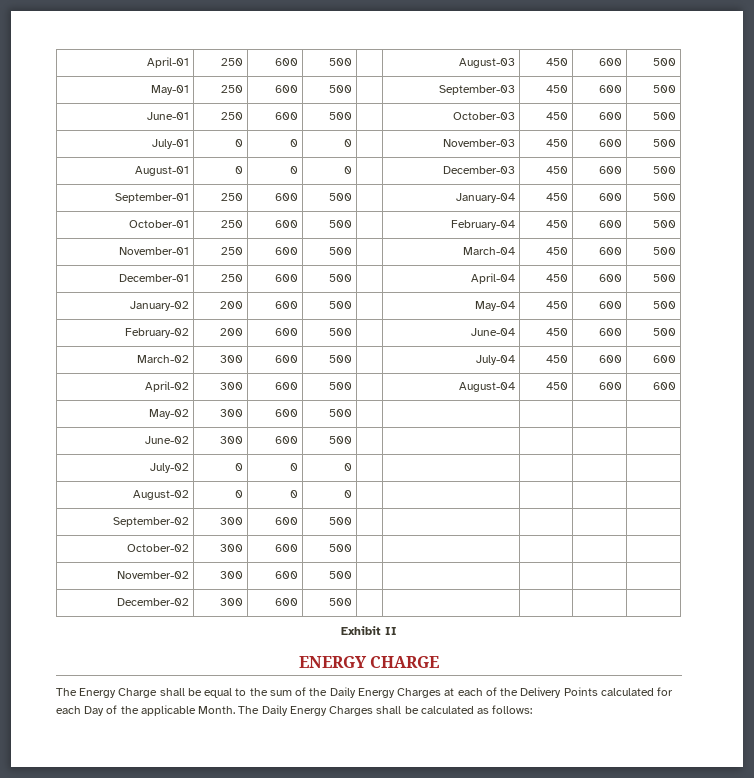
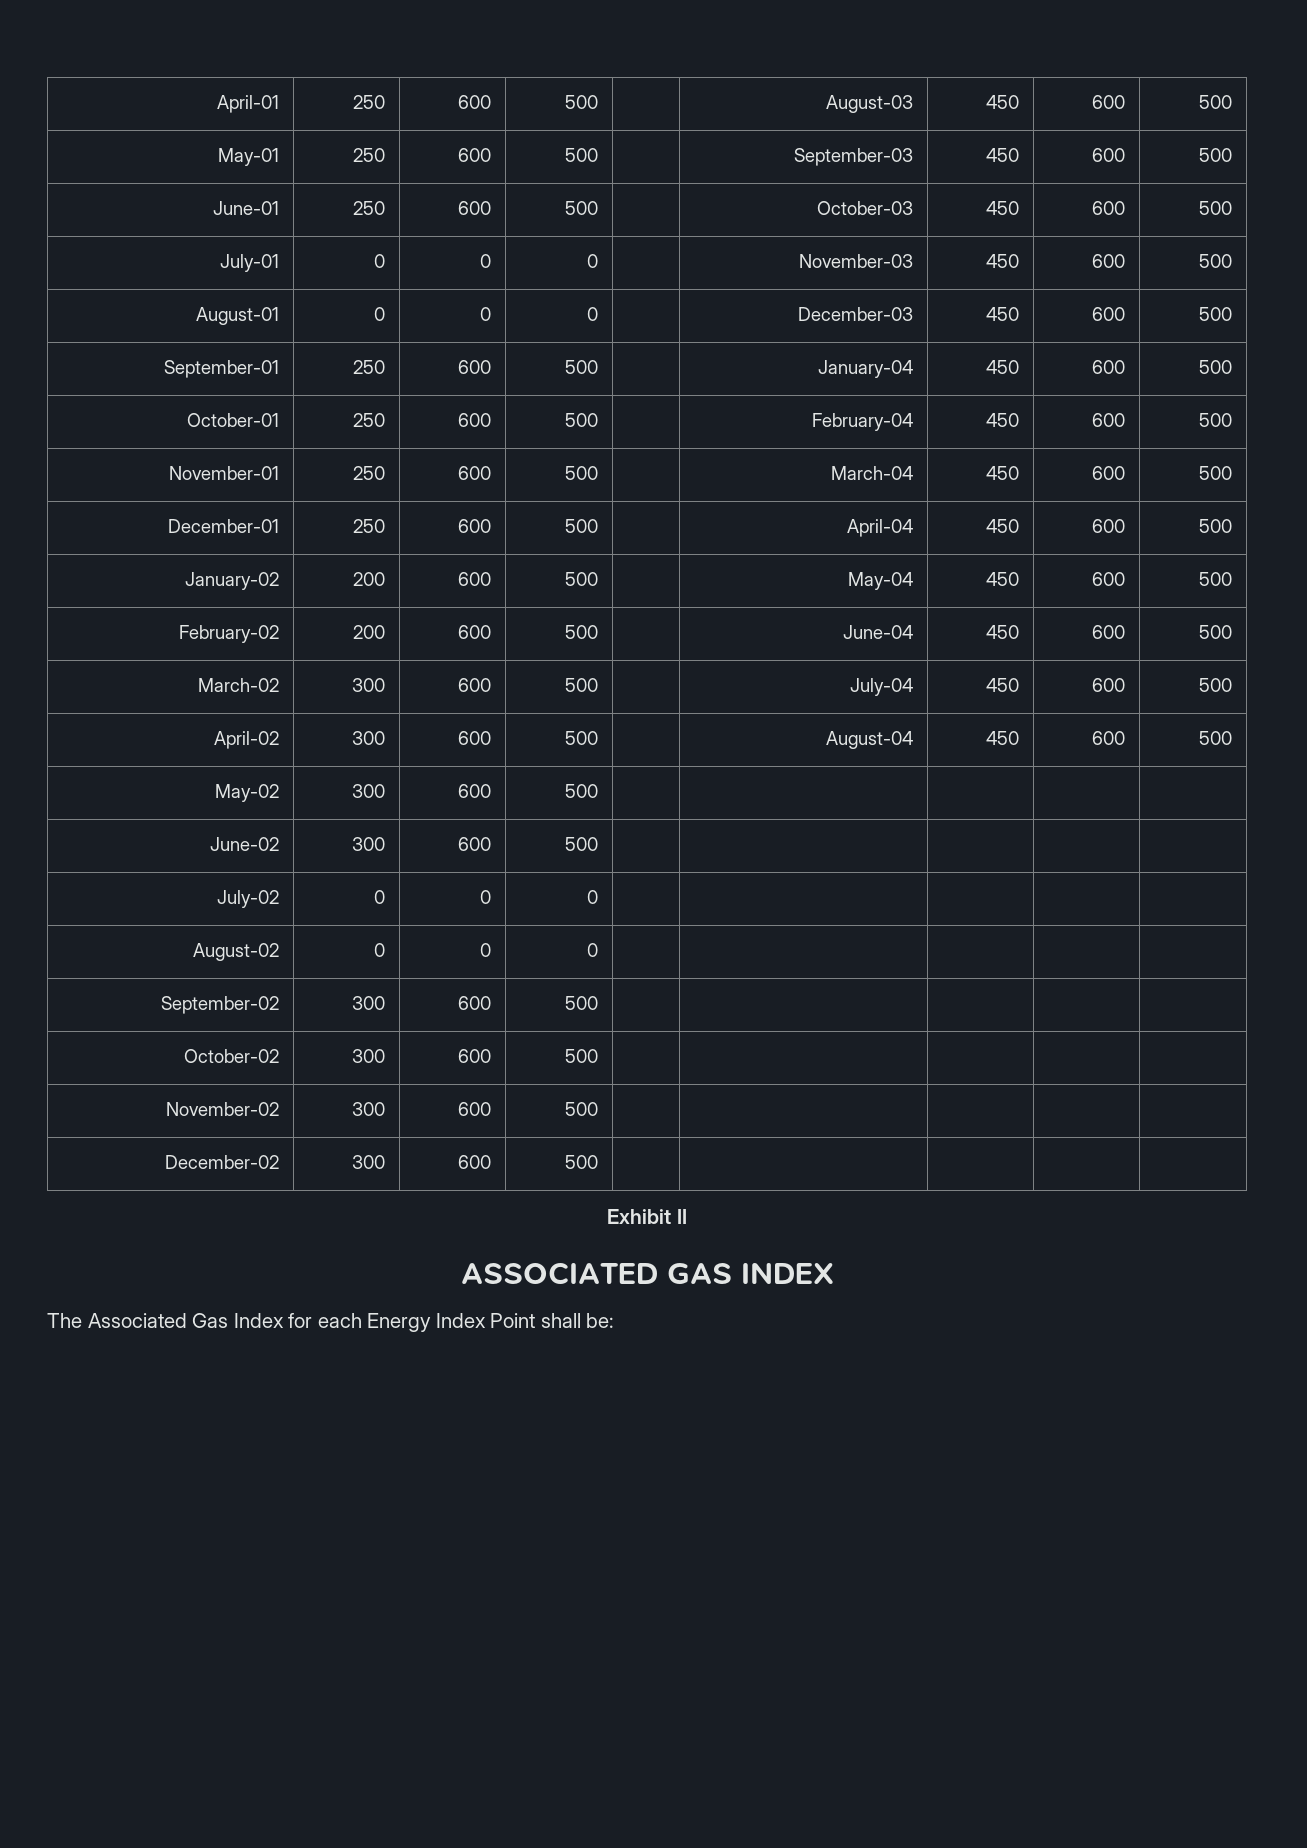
- March-02 | 300 | 600 | 500 | | July-04 | 450 | 600 | 600
+ March-02 | 300 | 600 | 500 | | July-04 | 450 | 600 | 500
- April-02 | 300 | 600 | 500 | | August-04 | 450 | 600 | 600
+ April-02 | 300 | 600 | 500 | | August-04 | 450 | 600 | 500
- ENERGY CHARGE
- The Energy Charge shall be equal to the sum of the Daily Energy Charges at each of the Delivery Points calculated for each Day of the applicable Month. The Daily Energy Charges shall be calculated as follows:
+ ASSOCIATED GAS INDEX
+ The Associated Gas Index for each Energy Index Point shall be:

